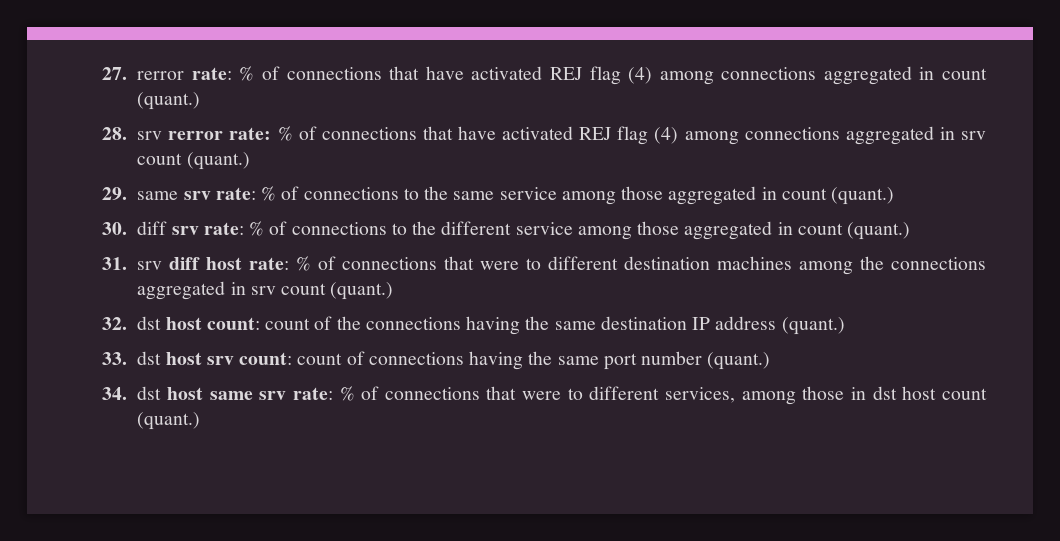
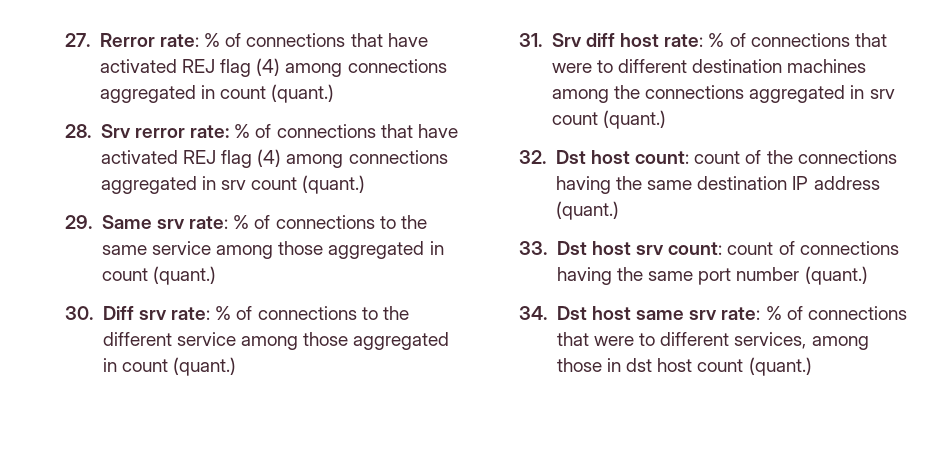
- 27. rerror rate: % of connections that have activated REJ flag (4) among connections aggregated in count (quant.)
+ 27. Rerror rate: % of connections that have activated REJ flag (4) among connections aggregated in count (quant.)
- 28. srv rerror rate: % of connections that have activated REJ flag (4) among connections aggregated in srv count (quant.)
+ 28. Srv rerror rate: % of connections that have activated REJ flag (4) among connections aggregated in srv count (quant.)
- 29. same srv rate: % of connections to the same service among those aggregated in count (quant.)
+ 29. Same srv rate: % of connections to the same service among those aggregated in count (quant.)
- 30. diff srv rate: % of connections to the different service among those aggregated in count (quant.)
+ 30. Diff srv rate: % of connections to the different service among those aggregated in count (quant.)
- 31. srv diff host rate: % of connections that were to different destination machines among the connections aggregated in srv count (quant.)
+ 31. Srv diff host rate: % of connections that were to different destination machines among the connections aggregated in srv count (quant.)
- 32. dst host count: count of the connections having the same destination IP address (quant.)
+ 32. Dst host count: count of the connections having the same destination IP address (quant.)
- 33. dst host srv count: count of connections having the same port number (quant.)
+ 33. Dst host srv count: count of connections having the same port number (quant.)
- 34. dst host same srv rate: % of connections that were to different services, among those in dst host count (quant.)
+ 34. Dst host same srv rate: % of connections that were to different services, among those in dst host count (quant.)

